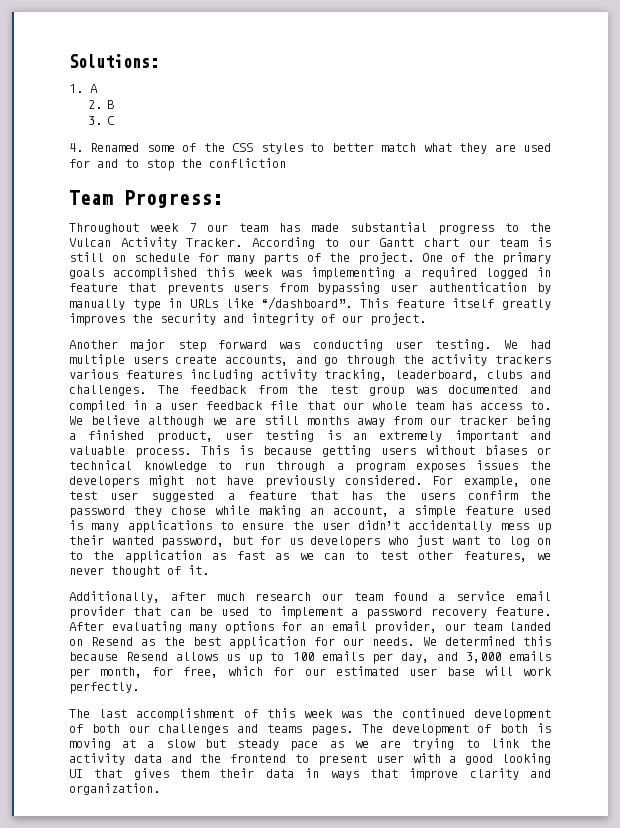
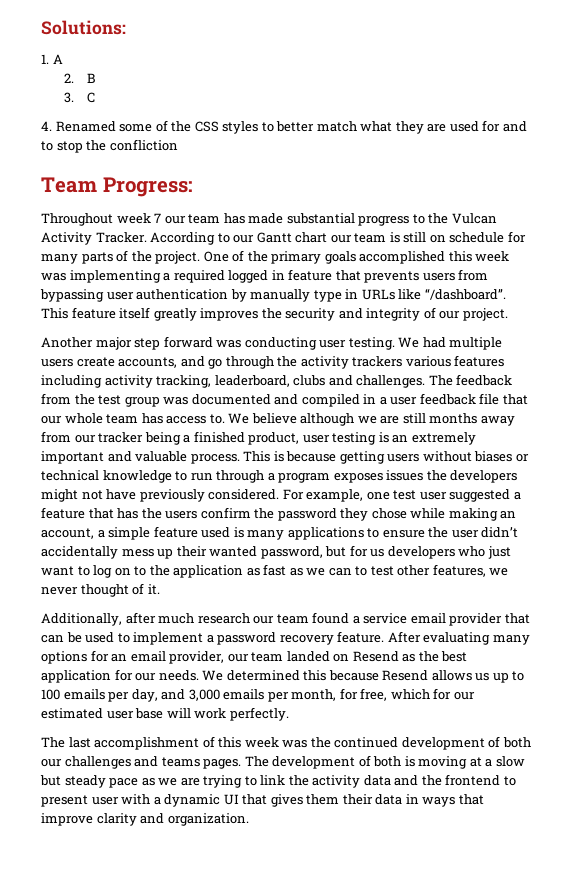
- The development of both is moving at a slow but steady pace as we are trying to link the activity data and the frontend to present user with a good looking UI that gives them their data in ways that improve clarity and organization.
+ The development of both is moving at a slow but steady pace as we are trying to link the activity data and the frontend to present user with a dynamic UI that gives them their data in ways that improve clarity and organization.

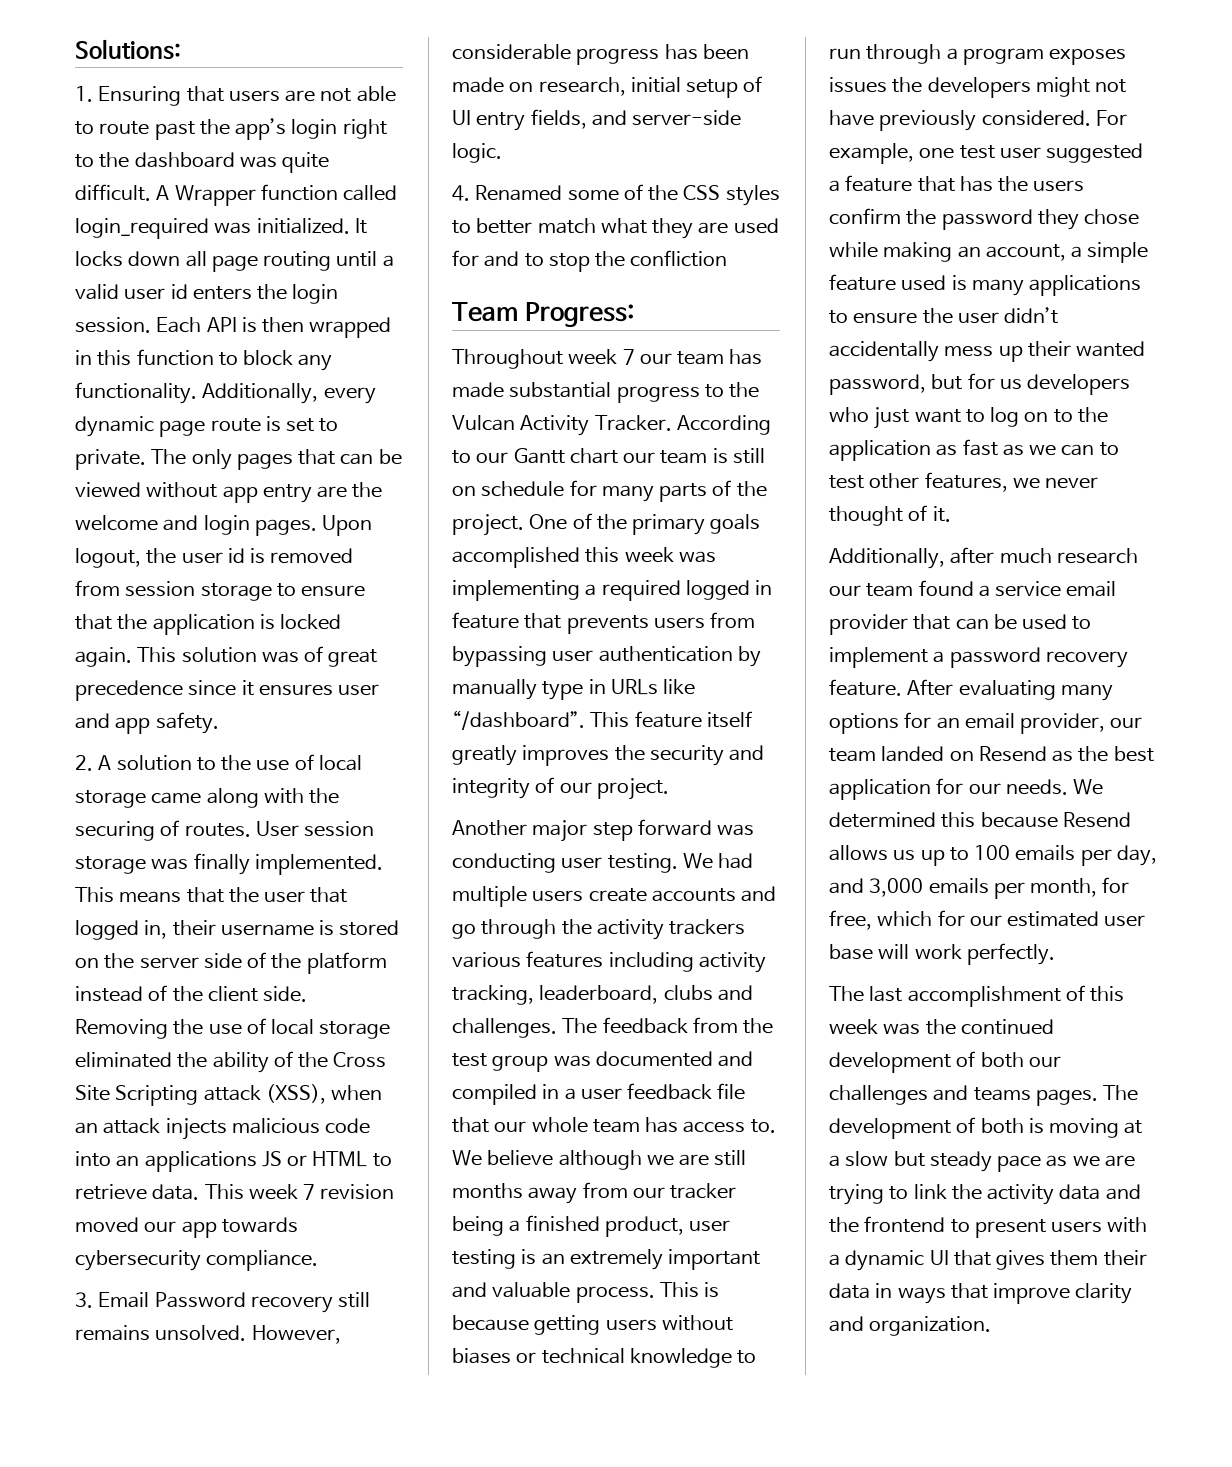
- 1. A
- 2. B
- 3. C
+ 1. Ensuring that users are not able to route past the app’s login right to the dashboard was quite difficult. A Wrapper function called login_required was initialized. It locks down all page routing until a valid user id enters the login session. Each API is then wrapped in this function to block any functionality. Additionally, every dynamic page route is set to private. The only pages that can be viewed without app entry are the welcome and login pages. Upon logout, the user id is removed from session storage to ensure that the application is locked again. This solution was of great precedence since it ensures user and app safety.
+ 2. A solution to the use of local storage came along with the securing of routes. User session storage was finally implemented. This means that the user that logged in, their username is stored on the server side of the platform instead of the client side. Removing the use of local storage eliminated the ability of the Cross Site Scripting attack (XSS), when an attack injects malicious code into an applications JS or HTML to retrieve data. This week 7 revision moved our app towards cybersecurity compliance.
+ 3. Email Password recovery still remains unsolved. However, considerable progress has been made on research, initial setup of UI entry fields, and server-side logic.
- We had multiple users create accounts, and go through the activity trackers various features including activity tracking, leaderboard, clubs and challenges.
+ We had multiple users create accounts and go through the activity trackers various features including activity tracking, leaderboard, clubs and challenges.
- The development of both is moving at a slow but steady pace as we are trying to link the activity data and the frontend to present user with a dynamic UI that gives them their data in ways that improve clarity and organization.
+ The development of both is moving at a slow but steady pace as we are trying to link the activity data and the frontend to present users with a dynamic UI that gives them their data in ways that improve clarity and organization.

